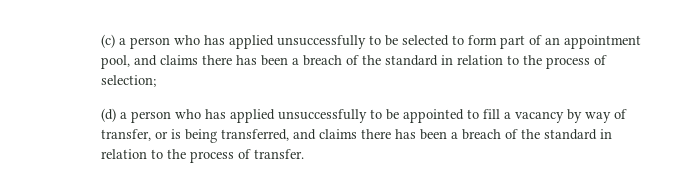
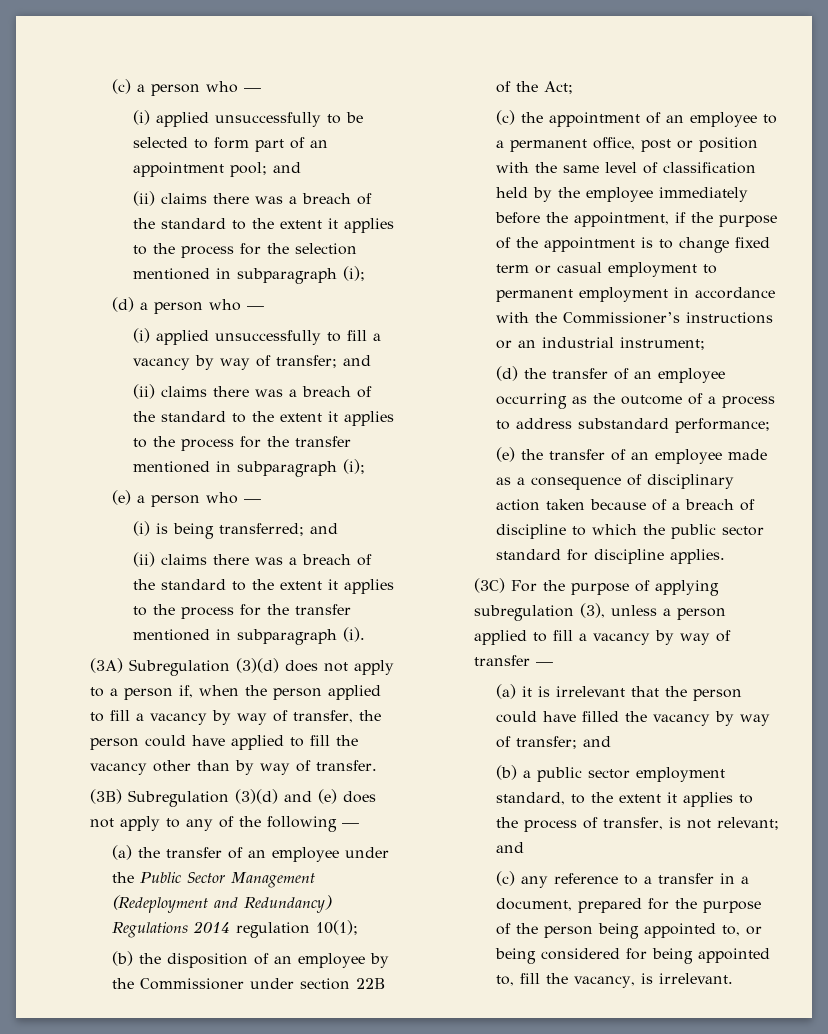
- (c) a person who has applied unsuccessfully to be selected to form part of an appointment pool, and claims there has been a breach of the standard in relation to the process of selection;
+ (c) a person who —
+ (i) applied unsuccessfully to be selected to form part of an appointment pool; and
+ (ii) claims there was a breach of the standard to the extent it applies to the process for the selection mentioned in subparagraph (i);
- (d) a person who has applied unsuccessfully to be appointed to fill a vacancy by way of transfer, or is being transferred, and claims there has been a breach of the standard in relation to the process of transfer.
+ (d) a person who —
+ (i) applied unsuccessfully to fill a vacancy by way of transfer; and
+ (ii) claims there was a breach of the standard to the extent it applies to the process for the transfer mentioned in subparagraph (i);
+ (e) a person who —
+ (i) is being transferred; and
+ (ii) claims there was a breach of the standard to the extent it applies to the process for the transfer mentioned in subparagraph (i).
+ (3A) Subregulation (3)(d) does not apply to a person if, when the person applied to fill a vacancy by way of transfer, the person could have applied to fill the vacancy other than by way of transfer.
+ (3B) Subregulation (3)(d) and (e) does not apply to any of the following —
+ (a) the transfer of an employee under the Public Sector Management (Redeployment and Redundancy) Regulations 2014 regulation 10(1);
+ (b) the disposition of an employee by the Commissioner under section 22B of the Act;
+ (c) the appointment of an employee to a permanent office, post or position with the same level of classification held by the employee immediately before the appointment, if the purpose of the appointment is to change fixed term or casual employment to permanent employment in accordance with the Commissioner’s instructions or an industrial instrument;
+ (d) the transfer of an employee occurring as the outcome of a process to address substandard performance;
+ (e) the transfer of an employee made as a consequence of disciplinary action taken because of a breach of discipline to which the public sector standard for discipline applies.
+ (3C) For the purpose of applying subregulation (3), unless a person applied to fill a vacancy by way of transfer —
+ (a) it is irrelevant that the person could have filled the vacancy by way of transfer; and
+ (b) a public sector employment standard, to the extent it applies to the process of transfer, is not relevant; and
+ (c) any reference to a transfer in a document, prepared for the purpose of the person being appointed to, or being considered for being appointed to, fill the vacancy, is irrelevant.

